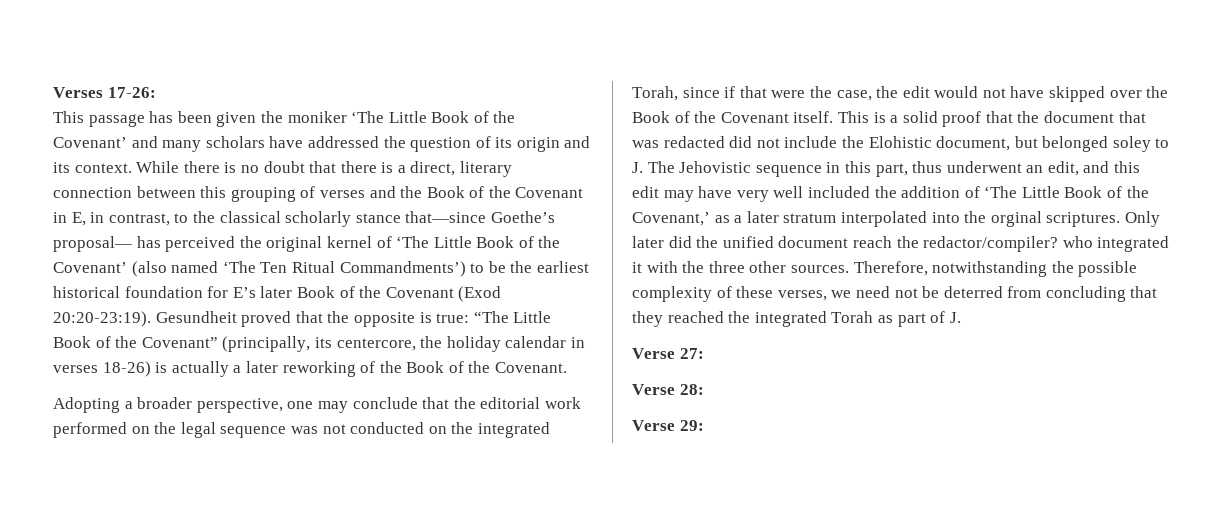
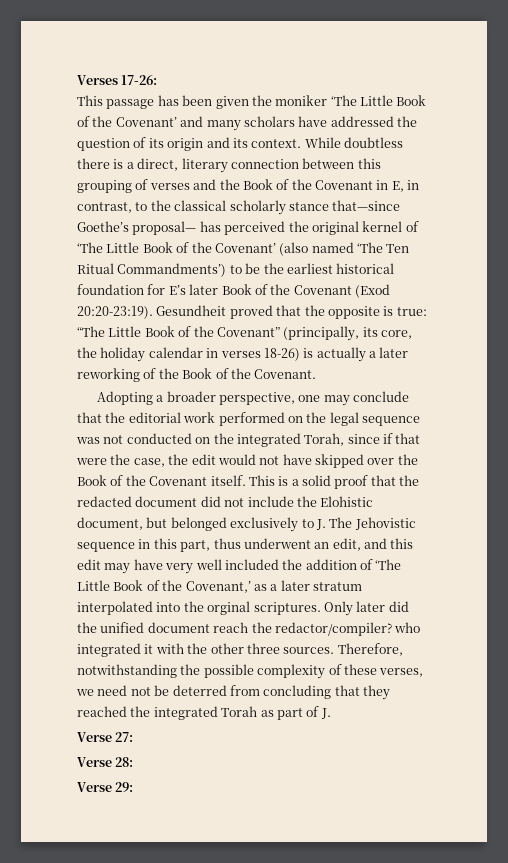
- While there is no doubt that there is a direct, literary connection between this grouping of verses and the Book of the Covenant in E, in contrast, to the classical scholarly stance that—since Goethe’s proposal— has perceived the original kernel of ‘The Little Book of the Covenant’ (also named ‘The Ten Ritual Commandments’) to be the earliest historical foundation for E’s later Book of the Covenant (Exod 20:20-23:19).
+ While doubtless there is a direct, literary connection between this grouping of verses and the Book of the Covenant in E, in contrast, to the classical scholarly stance that—since Goethe’s proposal— has perceived the original kernel of ‘The Little Book of the Covenant’ (also named ‘The Ten Ritual Commandments’) to be the earliest historical foundation for E’s later Book of the Covenant (Exod 20:20-23:19).
- Gesundheit proved that the opposite is true: “The Little Book of the Covenant” (principally, its centercore, the holiday calendar in verses 18-26) is actually a later reworking of the Book of the Covenant.
+ Gesundheit proved that the opposite is true: “The Little Book of the Covenant” (principally, its core, the holiday calendar in verses 18-26) is actually a later reworking of the Book of the Covenant.
- This is a solid proof that the document that was redacted did not include the Elohistic document, but belonged soley to J. The Jehovistic sequence in this part, thus underwent an edit, and this edit may have very well included the addition of ‘The Little Book of the Covenant,’ as a later stratum interpolated into the orginal scriptures.
+ This is a solid proof that the redacted document did not include the Elohistic document, but belonged exclusively to J. The Jehovistic sequence in this part, thus underwent an edit, and this edit may have very well included the addition of ‘The Little Book of the Covenant,’ as a later stratum interpolated into the orginal scriptures.
- Only later did the unified document reach the redactor/compiler? who integrated it with the three other sources.
+ Only later did the unified document reach the redactor/compiler? who integrated it with the other three sources.

